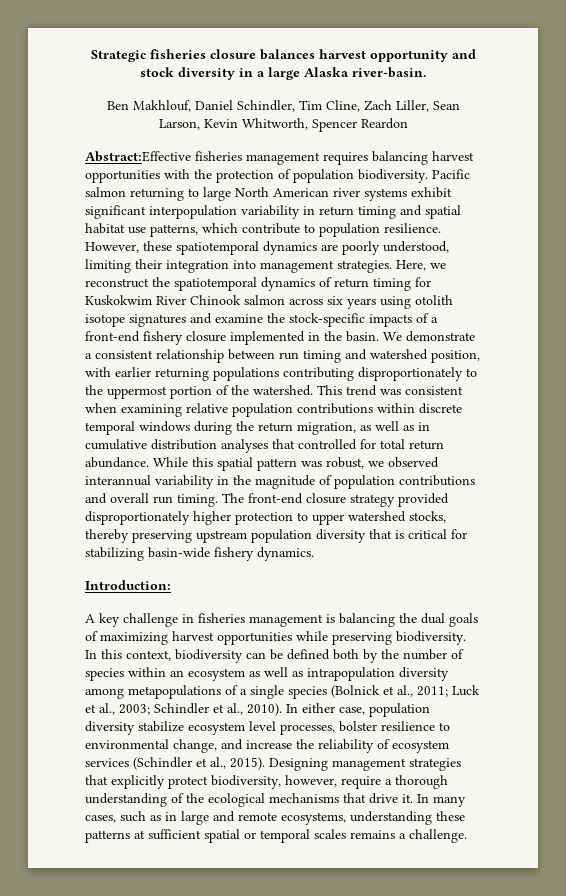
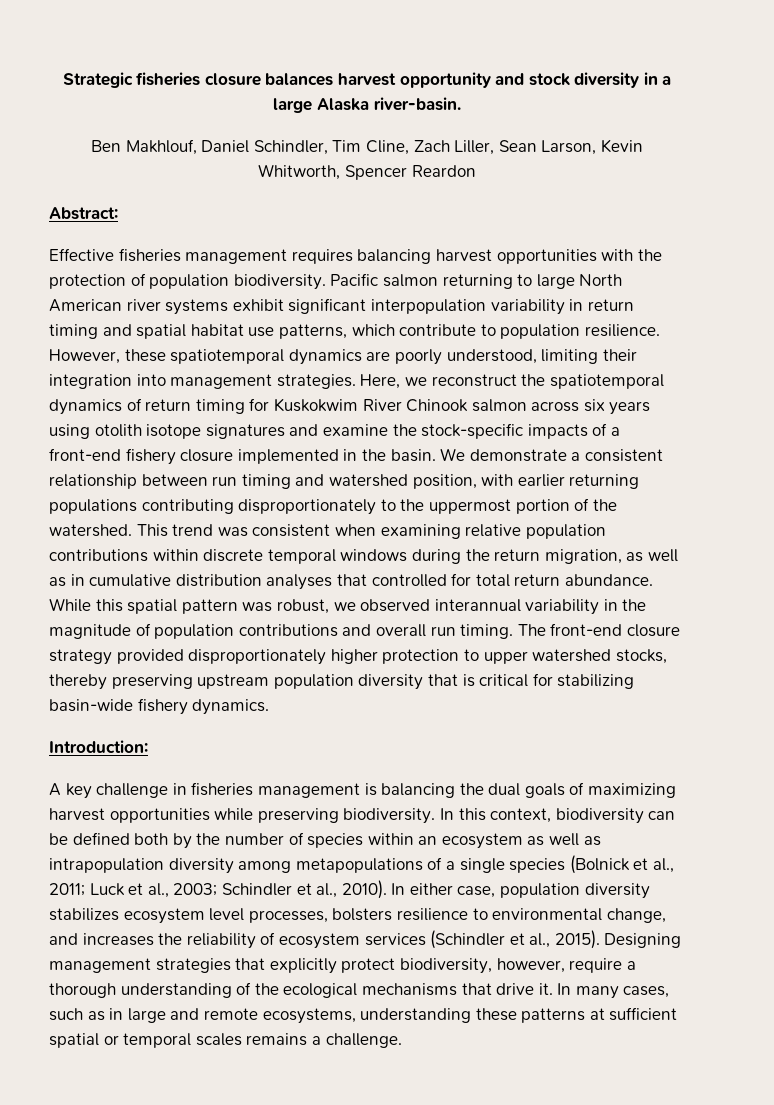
- Abstract:Effective fisheries management requires balancing harvest opportunities with the protection of population biodiversity.
+ Abstract:
+ Effective fisheries management requires balancing harvest opportunities with the protection of population biodiversity.
- In either case, population diversity stabilize ecosystem level processes, bolster resilience to environmental change, and increase the reliability of ecosystem services (Schindler et al., 2015).
+ In either case, population diversity stabilizes ecosystem level processes, bolsters resilience to environmental change, and increases the reliability of ecosystem services (Schindler et al., 2015).

